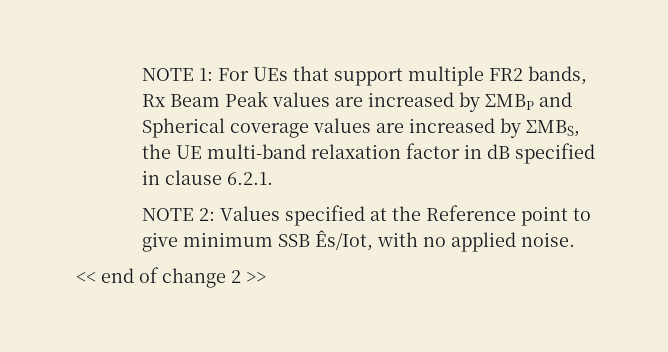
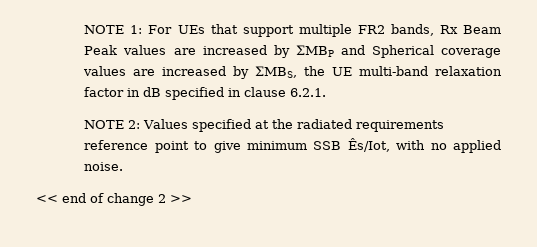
- NOTE 2: Values specified at the Reference point to give minimum SSB Ês/Iot, with no applied noise.
+ NOTE 2: Values specified at the radiated requirements reference point to give minimum SSB Ês/Iot, with no applied noise.

